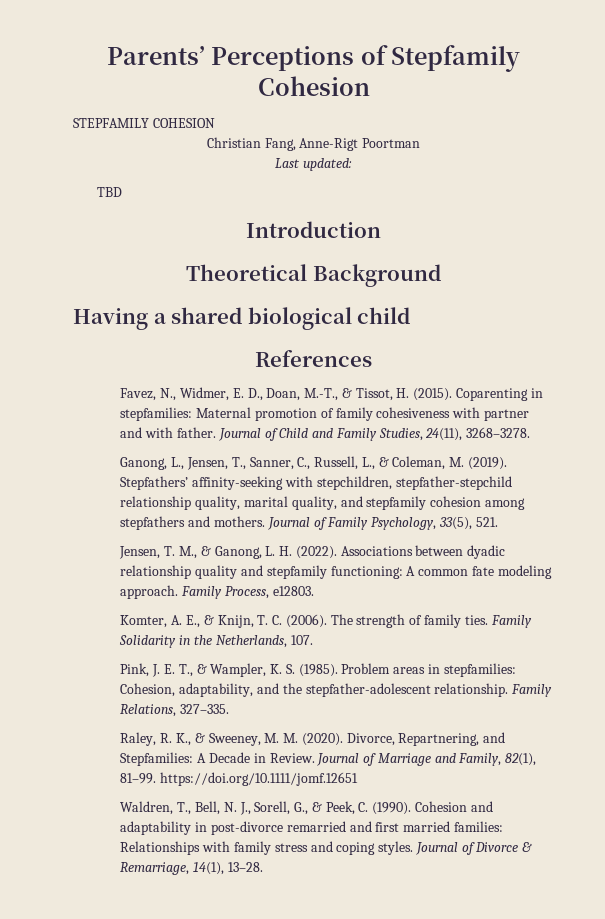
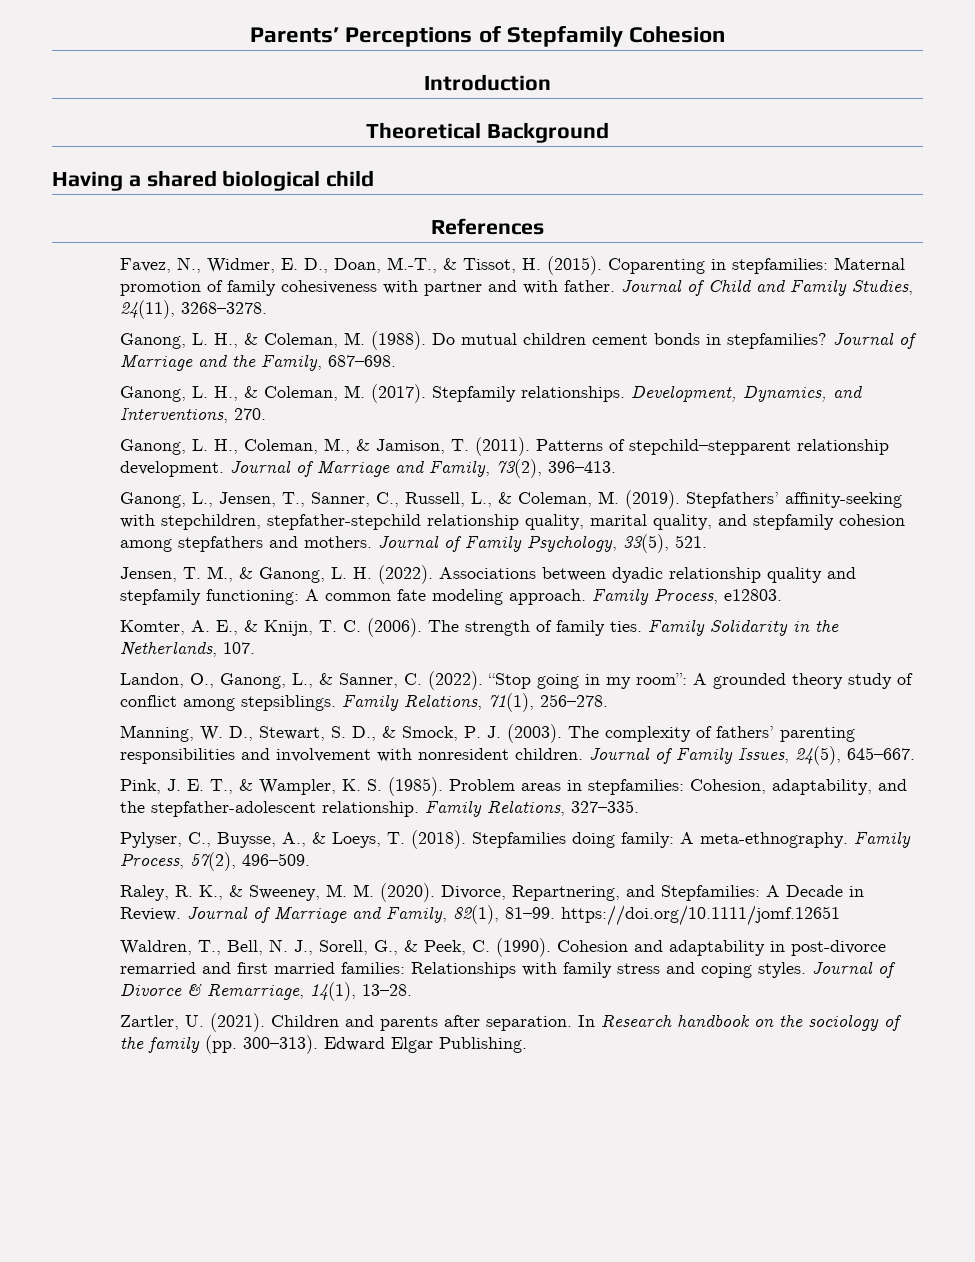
- STEPFAMILY COHESION
- Christian Fang, Anne-Rigt Poortman
- Last updated:
- TBD
+ Ganong, L. H., & Coleman, M. (1988). Do mutual children cement bonds in stepfamilies? Journal of Marriage and the Family, 687–698.
+ Ganong, L. H., & Coleman, M. (2017). Stepfamily relationships. Development, Dynamics, and Interventions, 270.
+ Ganong, L. H., Coleman, M., & Jamison, T. (2011). Patterns of stepchild–stepparent relationship development. Journal of Marriage and Family, 73(2), 396–413.
+ Landon, O., Ganong, L., & Sanner, C. (2022). “Stop going in my room”: A grounded theory study of conflict among stepsiblings. Family Relations, 71(1), 256–278.
+ Manning, W. D., Stewart, S. D., & Smock, P. J. (2003). The complexity of fathers’ parenting responsibilities and involvement with nonresident children. Journal of Family Issues, 24(5), 645–667.
+ Pylyser, C., Buysse, A., & Loeys, T. (2018). Stepfamilies doing family: A meta-ethnography. Family Process, 57(2), 496–509.
+ Zartler, U. (2021). Children and parents after separation. In Research handbook on the sociology of the family (pp. 300–313). Edward Elgar Publishing.

